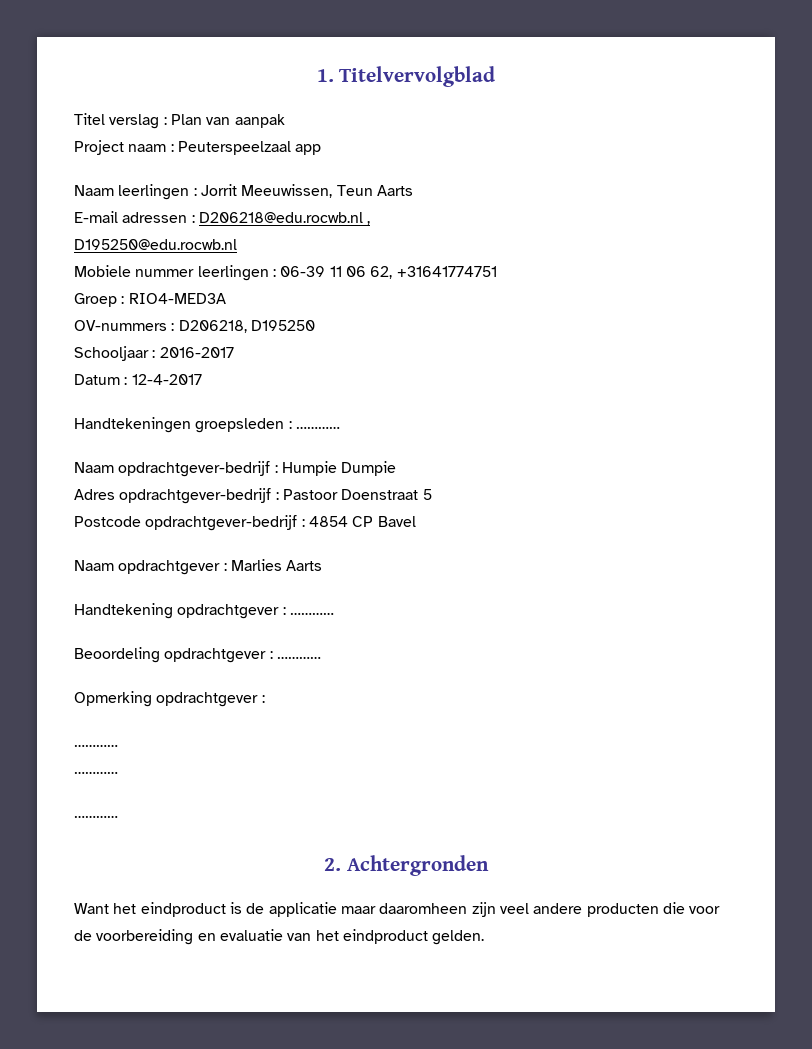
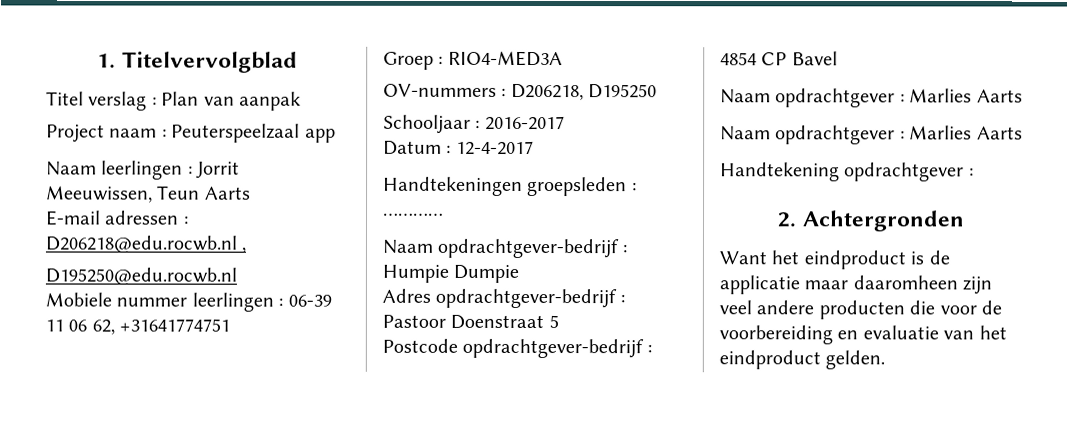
  Postcode opdrachtgever-bedrijf : 4854 CP Bavel
  Naam opdrachtgever : Marlies Aarts
- Handtekening opdrachtgever : …………
- Beoordeling opdrachtgever : …………
- Opmerking opdrachtgever :
- …………
- …………
- …………
+ Naam opdrachtgever : Marlies Aarts
+ Handtekening opdrachtgever :

